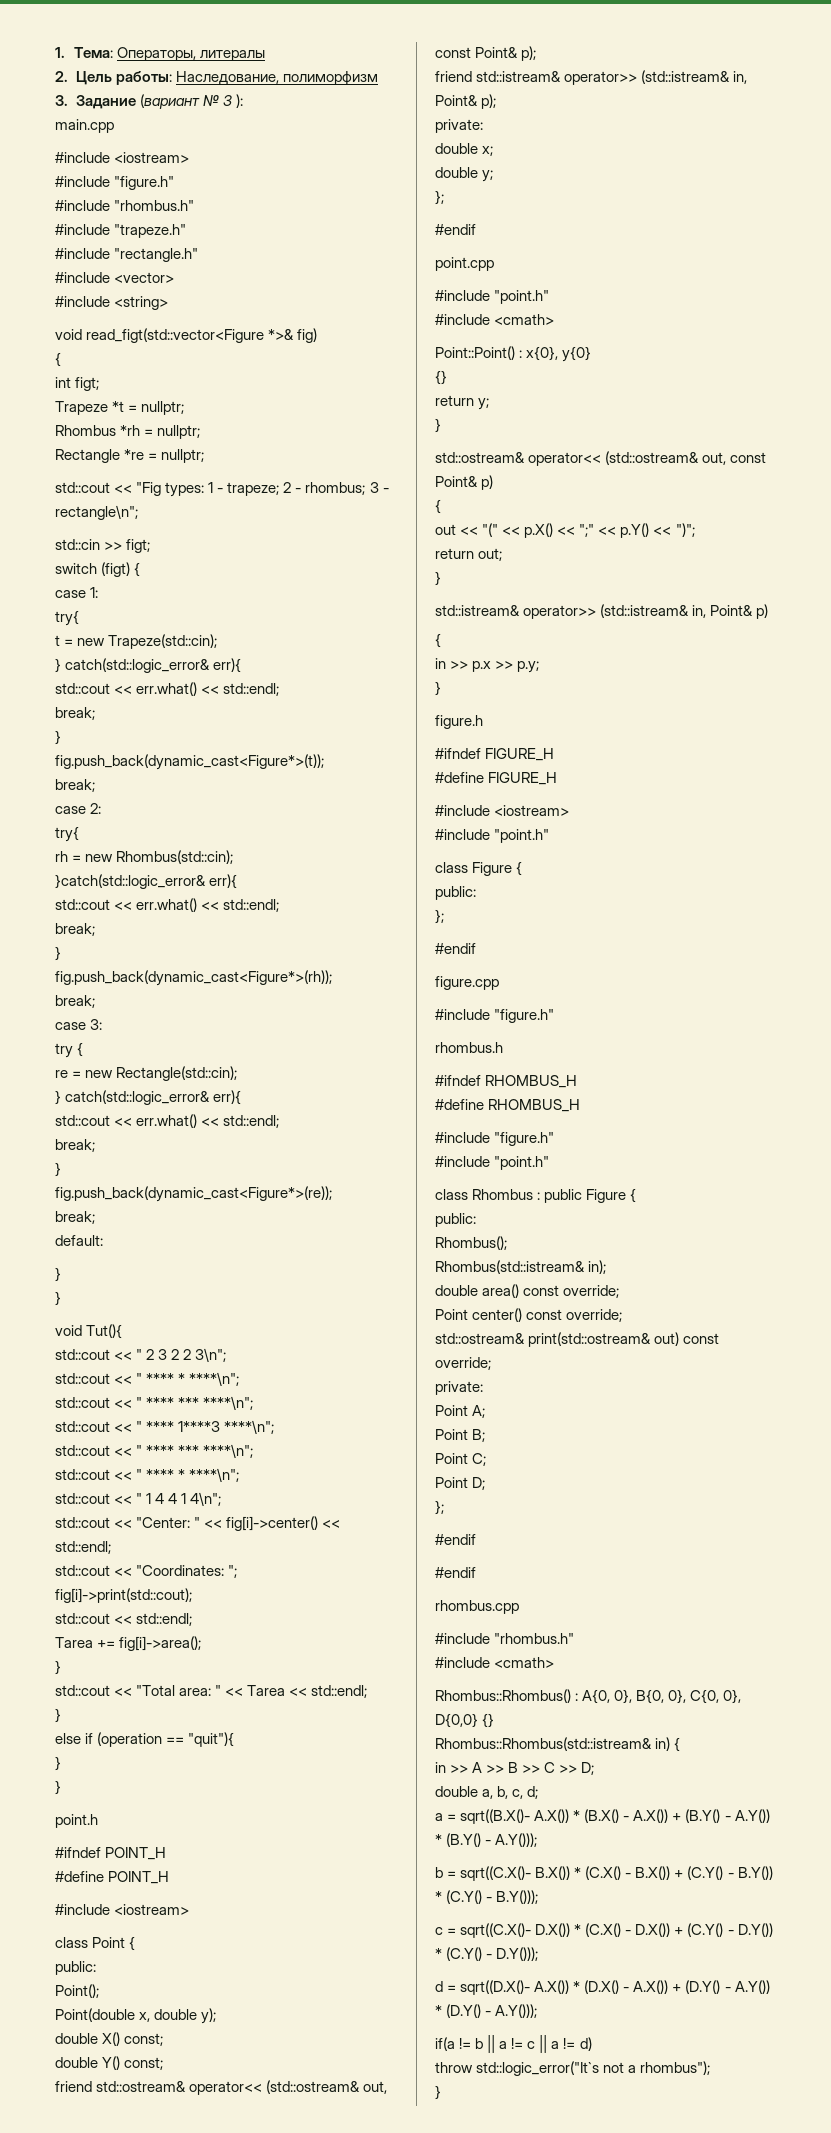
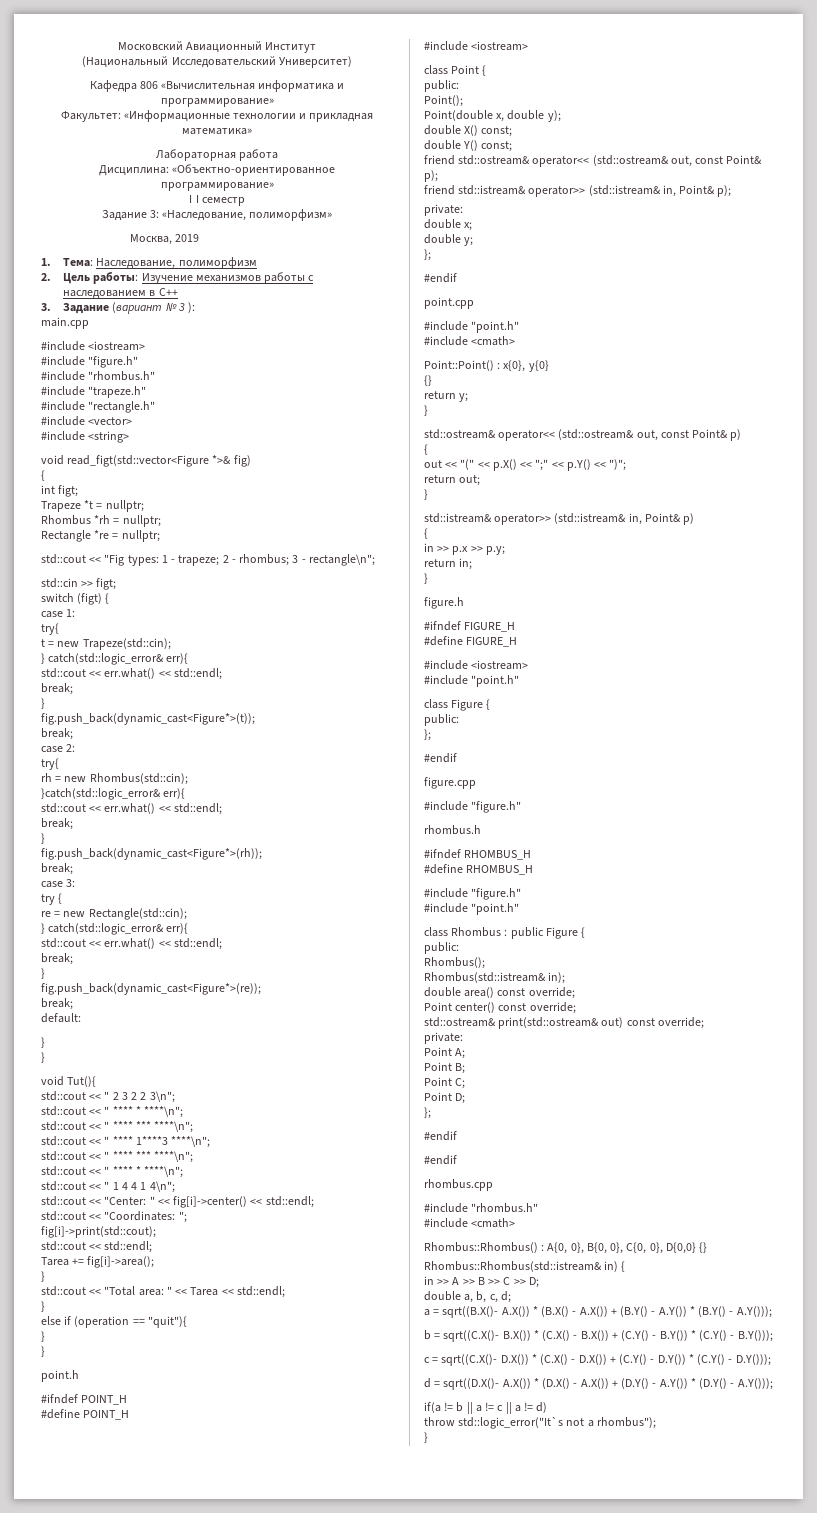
- 1. Тема: Операторы, литералы
- 2. Цель работы: Наследование, полиморфизм
+ Московский Авиационный Институт
+ (Национальный Исследовательский Университет)
+ Кафедра 806 «Вычислительная информатика и программирование»
+ Факультет: «Информационные технологии и прикладная математика»
+ Лабораторная работа
+ Дисциплина: «Объектно-ориентированное программирование»
+ I I семестр
+ Задание 3: «Наследование, полиморфизм»
+ Москва, 2019
+ 1. Тема: Наследование, полиморфизм
+ 2. Цель работы: Изучение механизмов работы с наследованием в С++
+ return in;

